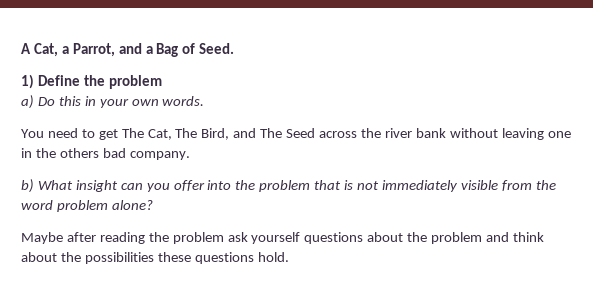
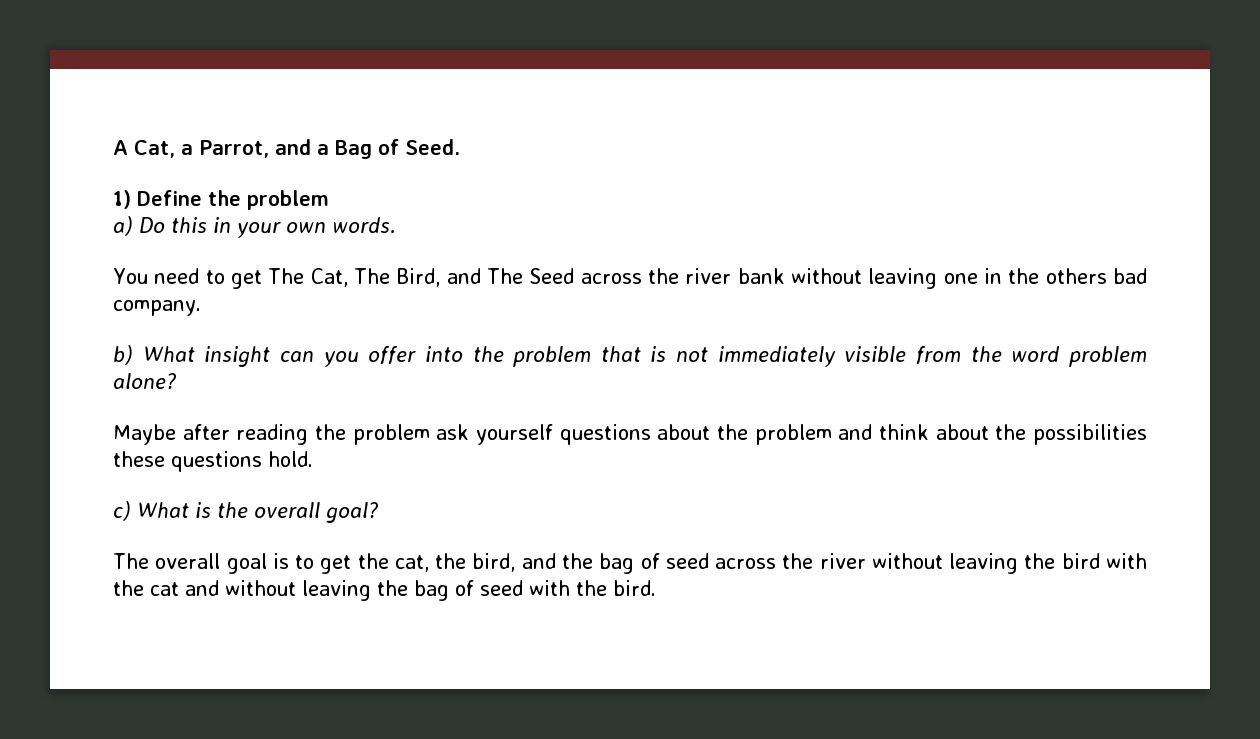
+ c) What is the overall goal?
+ The overall goal is to get the cat, the bird, and the bag of seed across the river without leaving the bird with the cat and without leaving the bag of seed with the bird.

